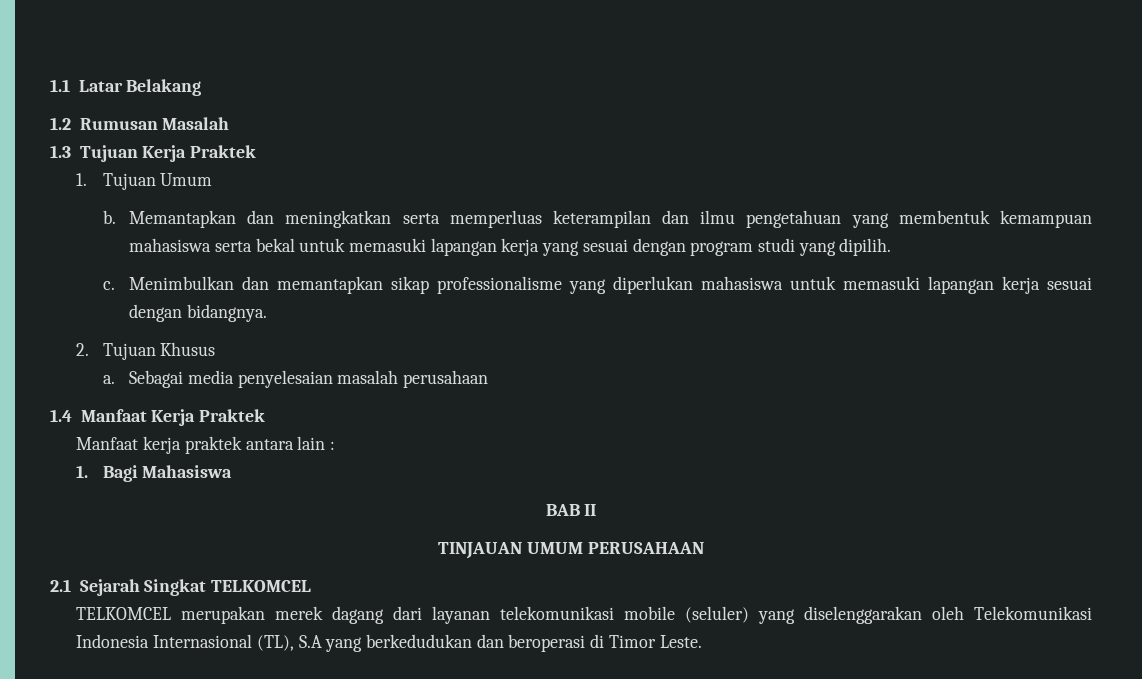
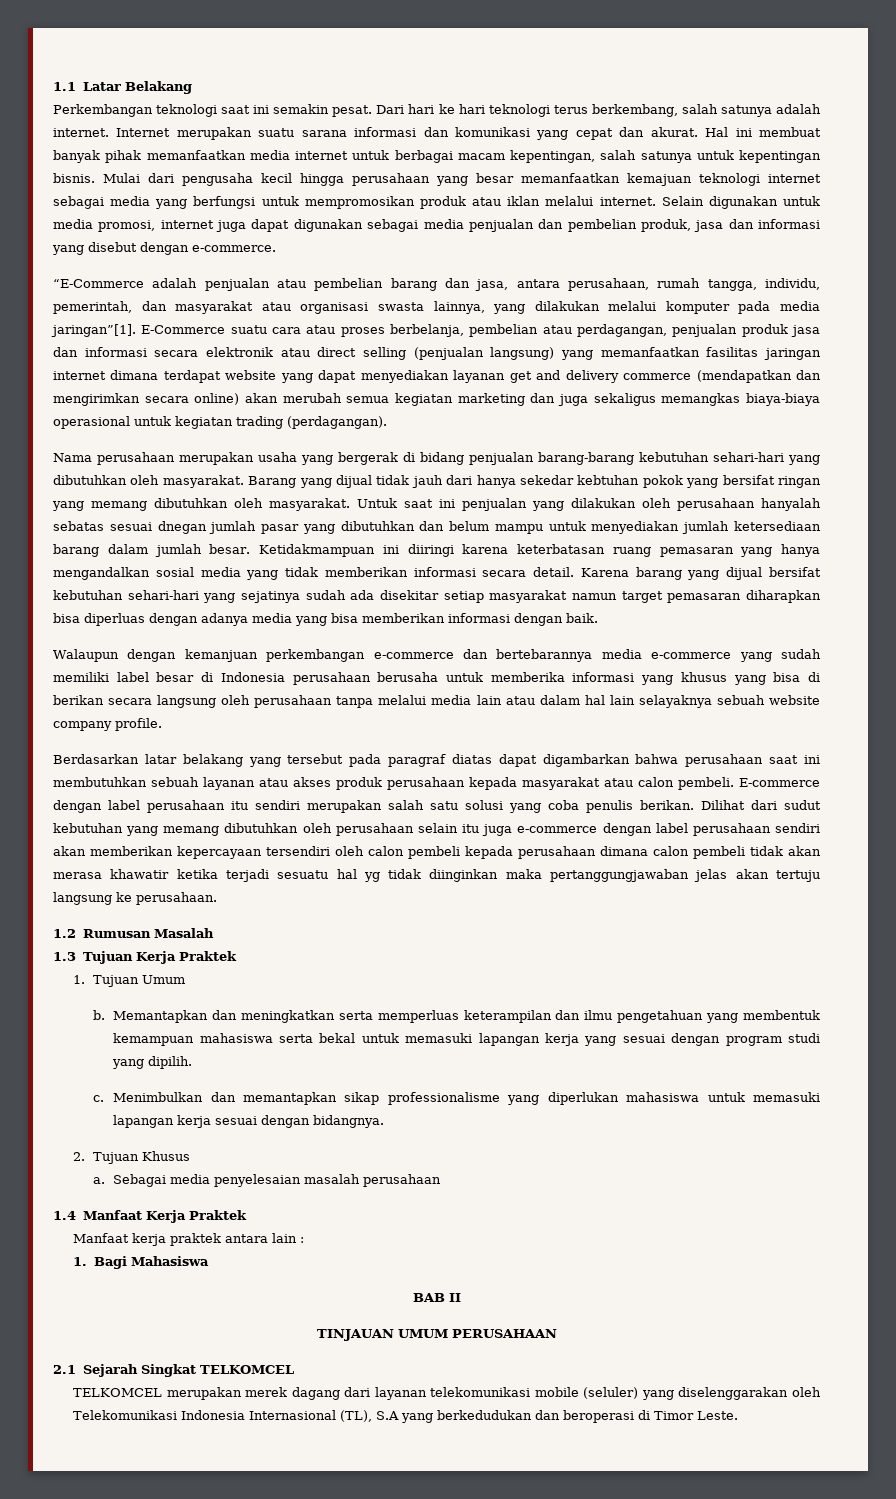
+ Perkembangan teknologi saat ini semakin pesat. Dari hari ke hari teknologi terus berkembang, salah satunya adalah internet. Internet merupakan suatu sarana informasi dan komunikasi yang cepat dan akurat. Hal ini membuat banyak pihak memanfaatkan media internet untuk berbagai macam kepentingan, salah satunya untuk kepentingan bisnis. Mulai dari pengusaha kecil hingga perusahaan yang besar memanfaatkan kemajuan teknologi internet sebagai media yang berfungsi untuk mempromosikan produk atau iklan melalui internet. Selain digunakan untuk media promosi, internet juga dapat digunakan sebagai media penjualan dan pembelian produk, jasa dan informasi yang disebut dengan e-commerce.
+ “E-Commerce adalah penjualan atau pembelian barang dan jasa, antara perusahaan, rumah tangga, individu, pemerintah, dan masyarakat atau organisasi swasta lainnya, yang dilakukan melalui komputer pada media jaringan”[1]. E-Commerce suatu cara atau proses berbelanja, pembelian atau perdagangan, penjualan produk jasa dan informasi secara elektronik atau direct selling (penjualan langsung) yang memanfaatkan fasilitas jaringan internet dimana terdapat website yang dapat menyediakan layanan get and delivery commerce (mendapatkan dan mengirimkan secara online) akan merubah semua kegiatan marketing dan juga sekaligus memangkas biaya-biaya operasional untuk kegiatan trading (perdagangan).
+ Nama perusahaan merupakan usaha yang bergerak di bidang penjualan barang-barang kebutuhan sehari-hari yang dibutuhkan oleh masyarakat. Barang yang dijual tidak jauh dari hanya sekedar kebtuhan pokok yang bersifat ringan yang memang dibutuhkan oleh masyarakat. Untuk saat ini penjualan yang dilakukan oleh perusahaan hanyalah sebatas sesuai dnegan jumlah pasar yang dibutuhkan dan belum mampu untuk menyediakan jumlah ketersediaan barang dalam jumlah besar. Ketidakmampuan ini diiringi karena keterbatasan ruang pemasaran yang hanya mengandalkan sosial media yang tidak memberikan informasi secara detail. Karena barang yang dijual bersifat kebutuhan sehari-hari yang sejatinya sudah ada disekitar setiap masyarakat namun target pemasaran diharapkan bisa diperluas dengan adanya media yang bisa memberikan informasi dengan baik.
+ Walaupun dengan kemanjuan perkembangan e-commerce dan bertebarannya media e-commerce yang sudah memiliki label besar di Indonesia perusahaan berusaha untuk memberika informasi yang khusus yang bisa di berikan secara langsung oleh perusahaan tanpa melalui media lain atau dalam hal lain selayaknya sebuah website company profile.
+ Berdasarkan latar belakang yang tersebut pada paragraf diatas dapat digambarkan bahwa perusahaan saat ini membutuhkan sebuah layanan atau akses produk perusahaan kepada masyarakat atau calon pembeli. E-commerce dengan label perusahaan itu sendiri merupakan salah satu solusi yang coba penulis berikan. Dilihat dari sudut kebutuhan yang memang dibutuhkan oleh perusahaan selain itu juga e-commerce dengan label perusahaan sendiri akan memberikan kepercayaan tersendiri oleh calon pembeli kepada perusahaan dimana calon pembeli tidak akan merasa khawatir ketika terjadi sesuatu hal yg tidak diinginkan maka pertanggungjawaban jelas akan tertuju langsung ke perusahaan.

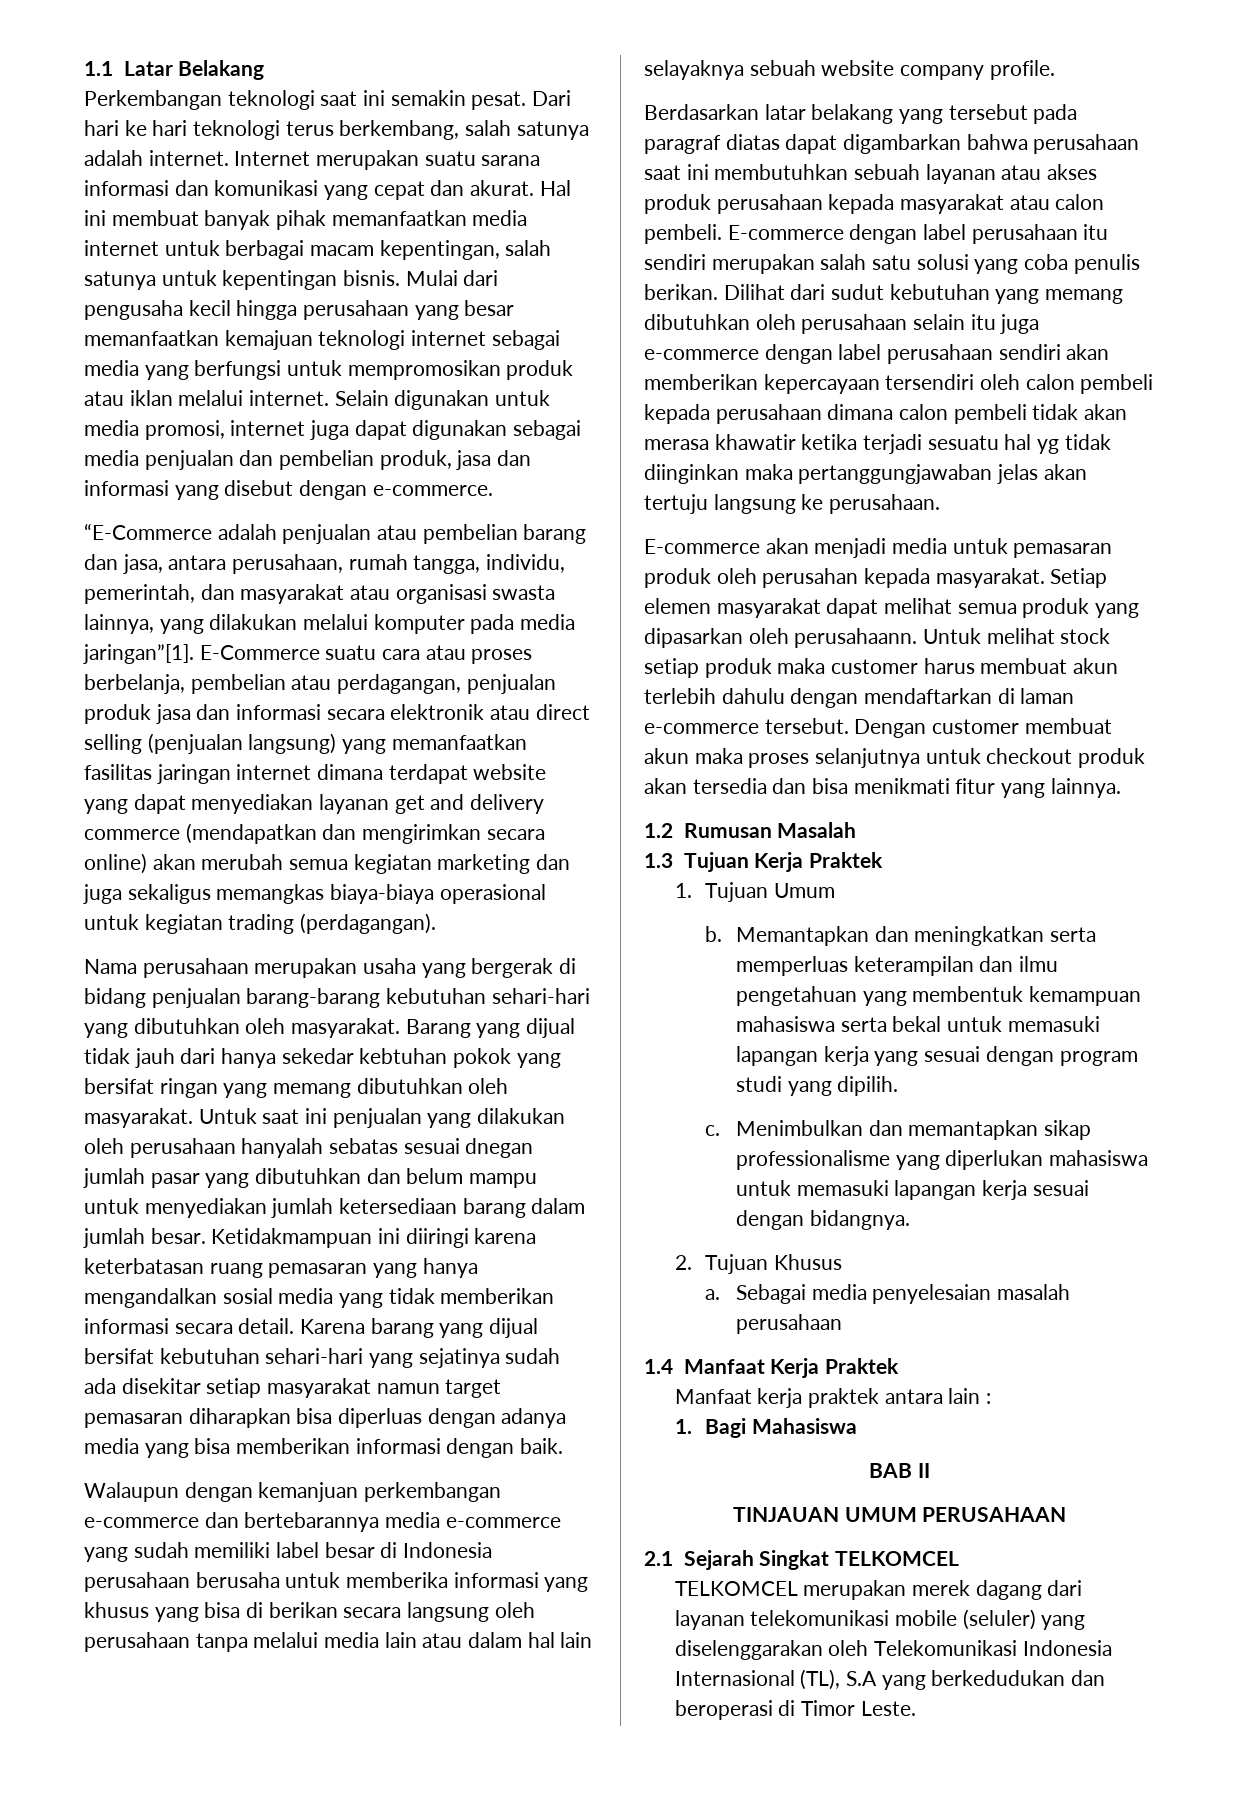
+ E-commerce akan menjadi media untuk pemasaran produk oleh perusahan kepada masyarakat. Setiap elemen masyarakat dapat melihat semua produk yang dipasarkan oleh perusahaann. Untuk melihat stock setiap produk maka customer harus membuat akun terlebih dahulu dengan mendaftarkan di laman e-commerce tersebut. Dengan customer membuat akun maka proses selanjutnya untuk checkout produk akan tersedia dan bisa menikmati fitur yang lainnya.

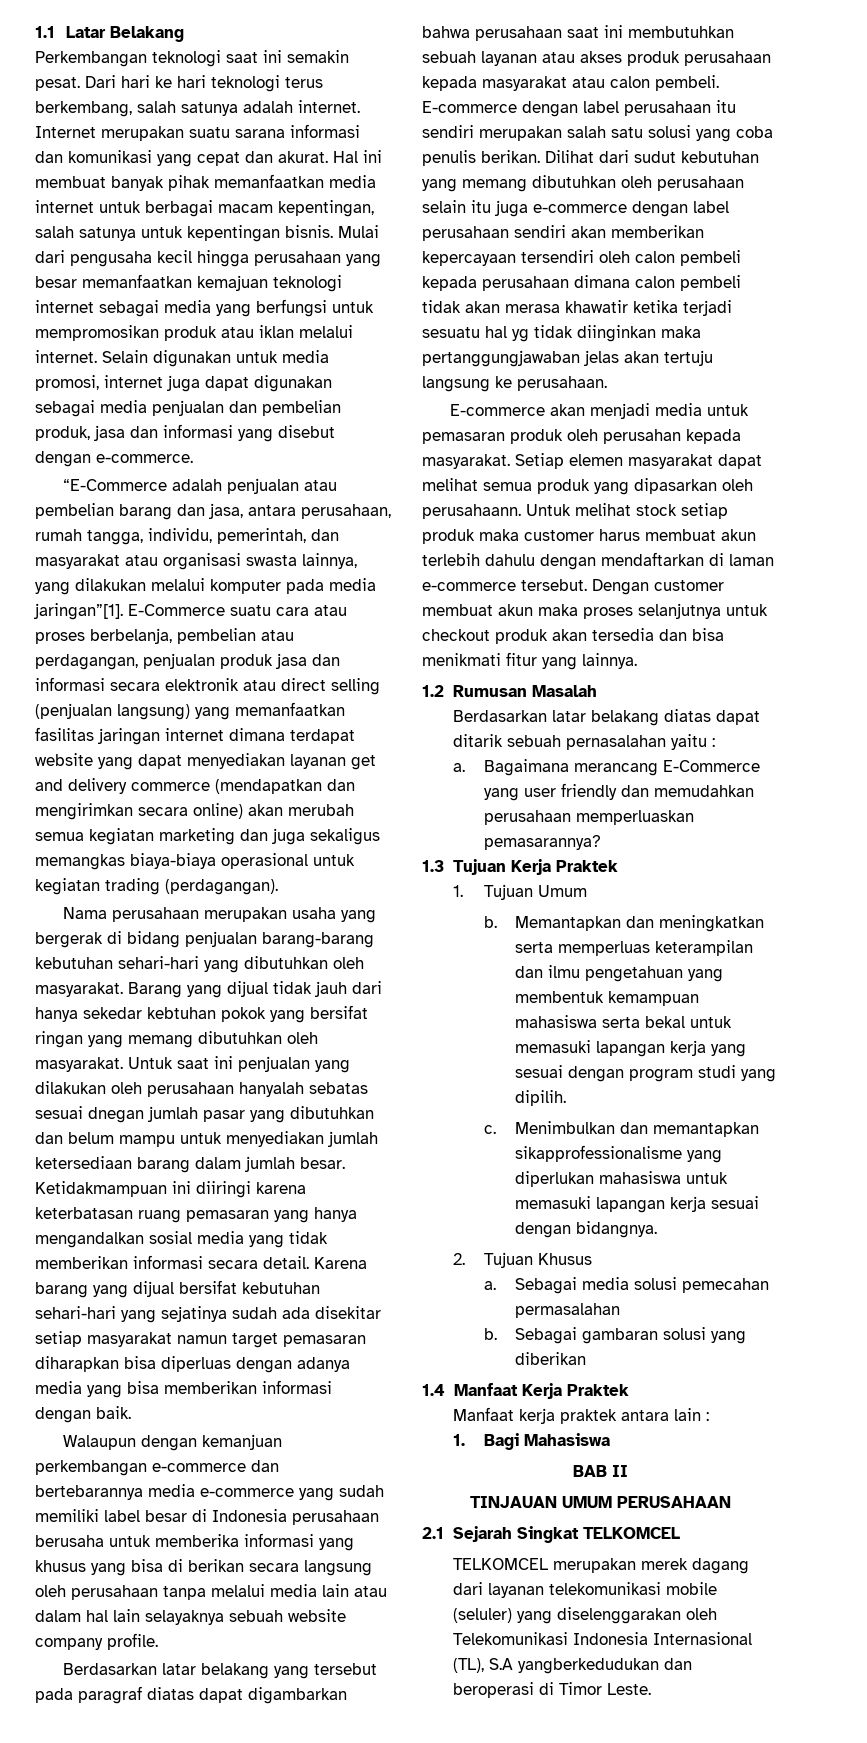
+ Berdasarkan latar belakang diatas dapat ditarik sebuah pernasalahan yaitu :
+ a. Bagaimana merancang E-Commerce yang user friendly dan memudahkan perusahaan memperluaskan pemasarannya?
- Menimbulkan dan memantapkan sikap professionalisme yang diperlukan mahasiswa untuk memasuki lapangan kerja sesuai dengan bidangnya.
+ Menimbulkan dan memantapkan sikapprofessionalisme yang diperlukan mahasiswa untuk memasuki lapangan kerja sesuai dengan bidangnya.
- Sebagai media penyelesaian masalah perusahaan
+ Sebagai media solusi pemecahan permasalahan
+ b. Sebagai gambaran solusi yang diberikan
- TELKOMCEL merupakan merek dagang dari layanan telekomunikasi mobile (seluler) yang diselenggarakan oleh Telekomunikasi Indonesia Internasional (TL), S.A yang berkedudukan dan beroperasi di Timor Leste.
+ TELKOMCEL merupakan merek dagang dari layanan telekomunikasi mobile (seluler) yang diselenggarakan oleh Telekomunikasi Indonesia Internasional (TL), S.A yangberkedudukan dan beroperasi di Timor Leste.

